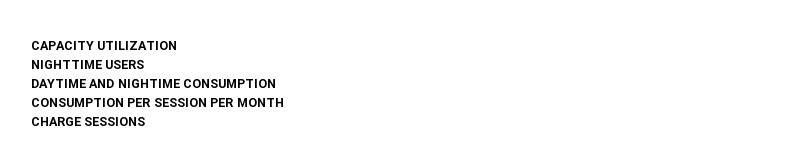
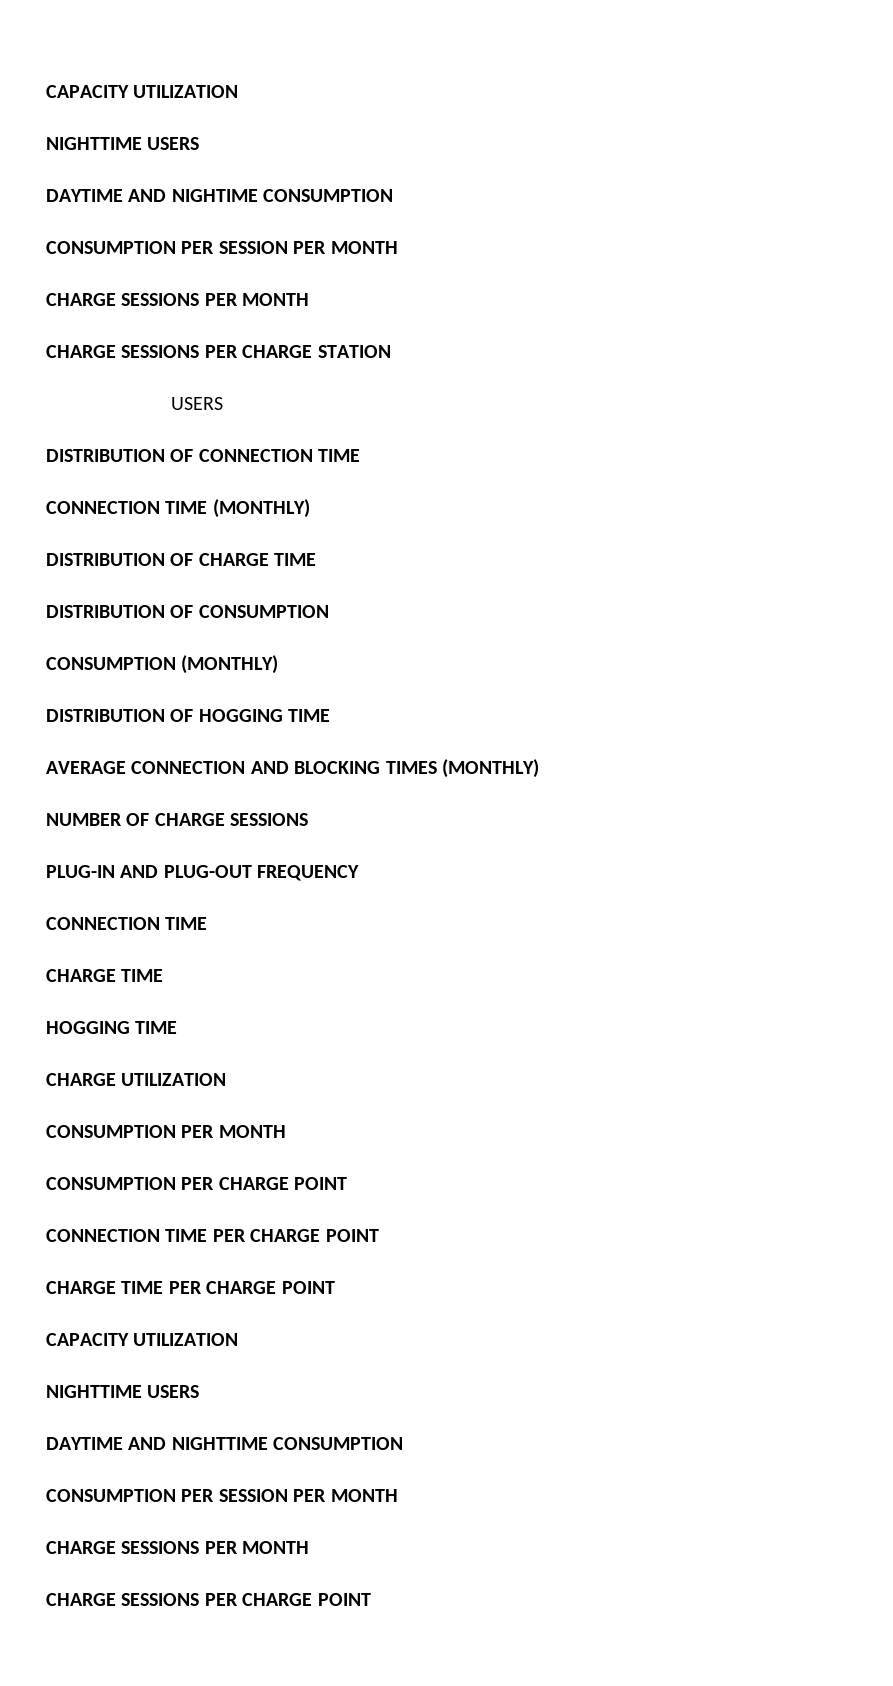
  DAYTIME AND NIGHTIME CONSUMPTION
  CONSUMPTION PER SESSION PER MONTH
- CHARGE SESSIONS
+ CHARGE SESSIONS PER MONTH
+ CHARGE SESSIONS PER CHARGE STATION
+ USERS
+ DISTRIBUTION OF CONNECTION TIME
+ CONNECTION TIME (MONTHLY)
+ DISTRIBUTION OF CHARGE TIME
+ DISTRIBUTION OF CONSUMPTION
+ CONSUMPTION (MONTHLY)
+ DISTRIBUTION OF HOGGING TIME
+ AVERAGE CONNECTION AND BLOCKING TIMES (MONTHLY)
+ NUMBER OF CHARGE SESSIONS
+ PLUG-IN AND PLUG-OUT FREQUENCY
+ CONNECTION TIME
+ CHARGE TIME
+ HOGGING TIME
+ CHARGE UTILIZATION
+ CONSUMPTION PER MONTH
+ CONSUMPTION PER CHARGE POINT
+ CONNECTION TIME PER CHARGE POINT
+ CHARGE TIME PER CHARGE POINT
+ CAPACITY UTILIZATION
+ NIGHTTIME USERS
+ DAYTIME AND NIGHTTIME CONSUMPTION
+ CONSUMPTION PER SESSION PER MONTH
+ CHARGE SESSIONS PER MONTH
+ CHARGE SESSIONS PER CHARGE POINT

